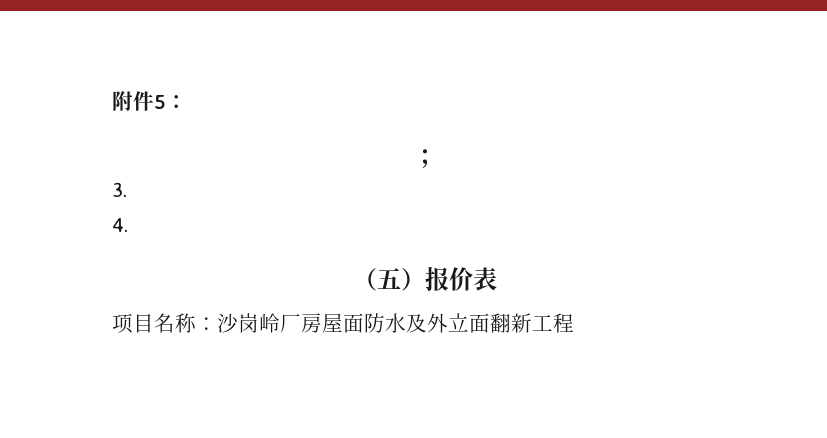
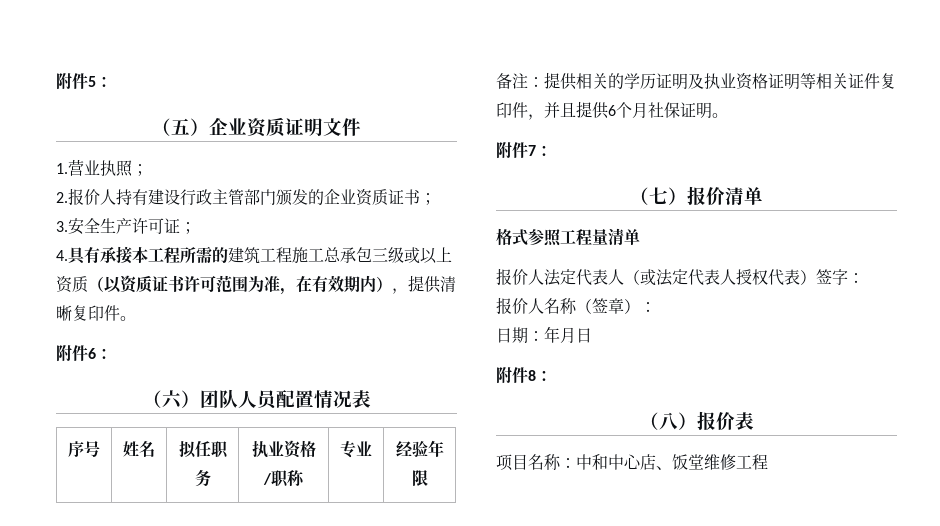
- ；
- 3.
- 4.
- （五）报价表
+ （五）企业资质证明文件
+ 1.营业执照；
+ 2.报价人持有建设行政主管部门颁发的企业资质证书；
+ 3.安全生产许可证；
+ 4.具有承接本工程所需的建筑工程施工总承包三级或以上资质（以资质证书许可范围为准，在有效期内），提供清晰复印件。
+ 附件6：
+ （六）团队人员配置情况表
+ 序号 | 姓名 | 拟任职务 | 执业资格/职称 | 专业 | 经验年限
+ 备注：提供相关的学历证明及执业资格证明等相关证件复印件，并且提供6个月社保证明。
+ 附件7：
+ （七）报价清单
+ 格式参照工程量清单
+ 报价人法定代表人（或法定代表人授权代表）签字：
+ 报价人名称（签章）：
+ 日期：年月日
+ 附件8：
+ （八）报价表
- 项目名称：沙岗岭厂房屋面防水及外立面翻新工程
+ 项目名称：中和中心店、饭堂维修工程

